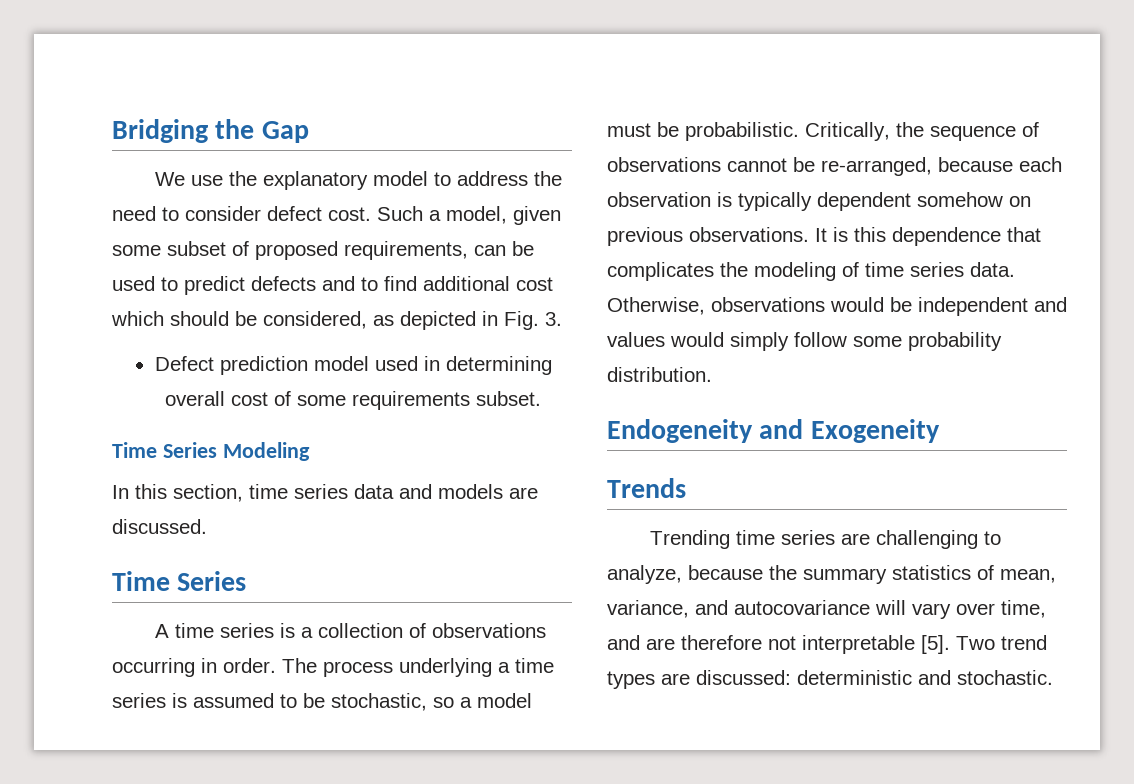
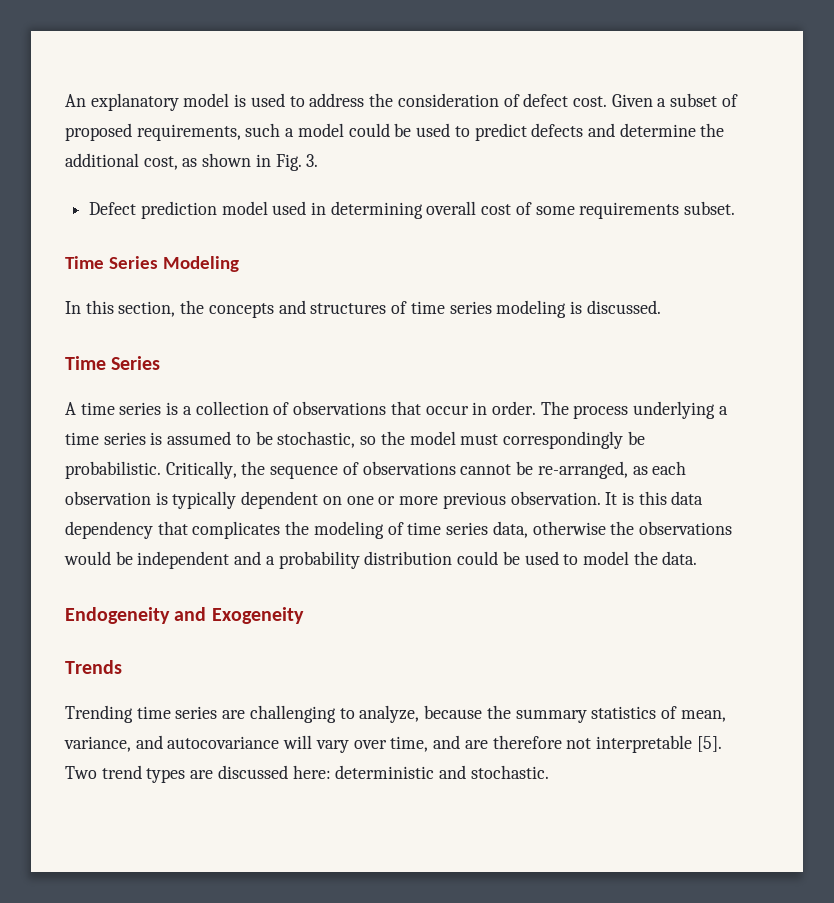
- Bridging the Gap
- We use the explanatory model to address the need to consider defect cost. Such a model, given some subset of proposed requirements, can be used to predict defects and to find additional cost which should be considered, as depicted in Fig. 3.
+ An explanatory model is used to address the consideration of defect cost. Given a subset of proposed requirements, such a model could be used to predict defects and determine the additional cost, as shown in Fig. 3.
- In this section, time series data and models are discussed.
+ In this section, the concepts and structures of time series modeling is discussed.
- A time series is a collection of observations occurring in order.
+ A time series is a collection of observations that occur in order.
- The process underlying a time series is assumed to be stochastic, so a model must be probabilistic.
+ The process underlying a time series is assumed to be stochastic, so the model must correspondingly be probabilistic.
- Critically, the sequence of observations cannot be re-arranged, because each observation is typically dependent somehow on previous observations.
+ Critically, the sequence of observations cannot be re-arranged, as each observation is typically dependent on one or more previous observation.
- It is this dependence that complicates the modeling of time series data. Otherwise, observations would be independent and values would simply follow some probability distribution.
+ It is this data dependency that complicates the modeling of time series data, otherwise the observations would be independent and a probability distribution could be used to model the data.
- Two trend types are discussed: deterministic and stochastic.
+ Two trend types are discussed here: deterministic and stochastic.

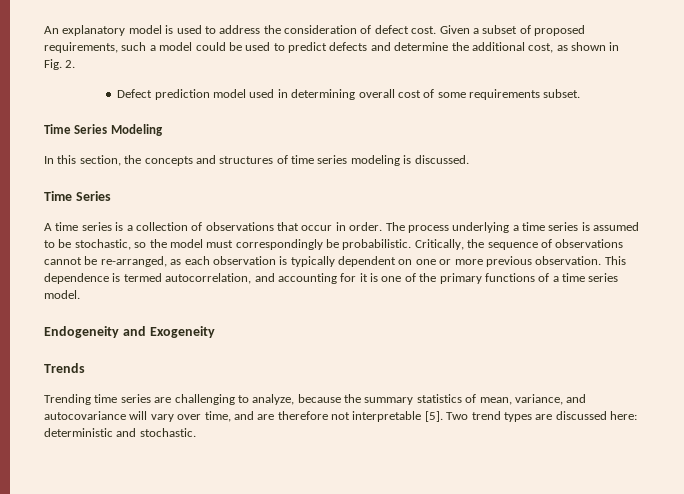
- Given a subset of proposed requirements, such a model could be used to predict defects and determine the additional cost, as shown in Fig. 3.
+ Given a subset of proposed requirements, such a model could be used to predict defects and determine the additional cost, as shown in Fig. 2.
- It is this data dependency that complicates the modeling of time series data, otherwise the observations would be independent and a probability distribution could be used to model the data.
+ This dependence is termed autocorrelation, and accounting for it is one of the primary functions of a time series model.

